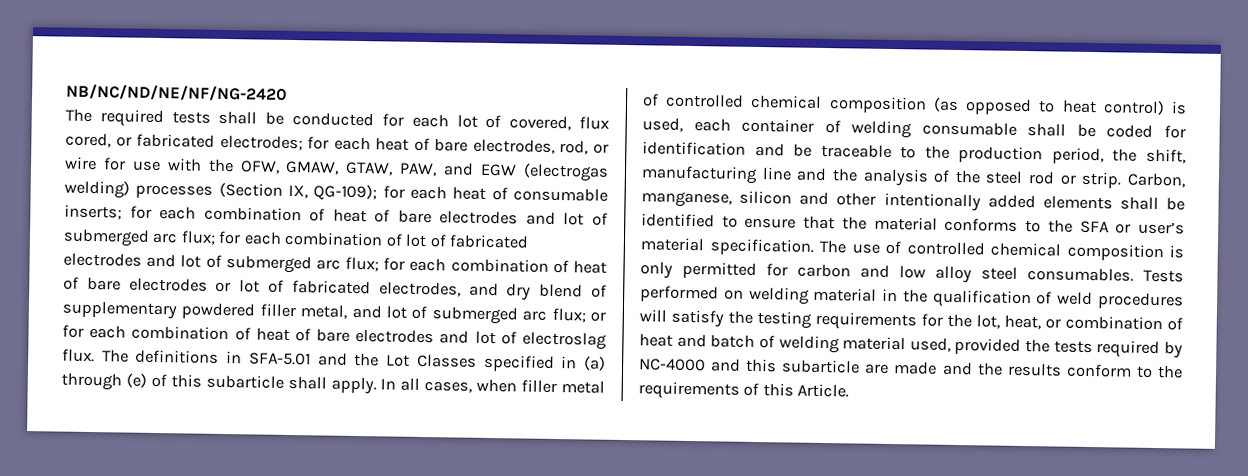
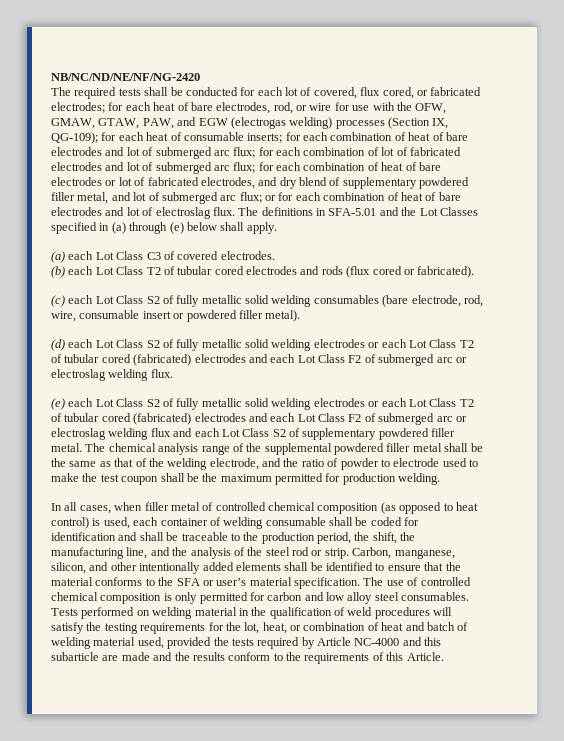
- The definitions in SFA-5.01 and the Lot Classes specified in (a) through (e) of this subarticle shall apply. In all cases, when filler metal of controlled chemical composition (as opposed to heat control) is used, each container of welding consumable shall be coded for identification and be traceable to the production period, the shift, manufacturing line and the analysis of the steel rod or strip.
+ The definitions in SFA-5.01 and the Lot Classes specified in (a) through (e) below shall apply.
+ (a) each Lot Class C3 of covered electrodes.
+ (b) each Lot Class T2 of tubular cored electrodes and rods (flux cored or fabricated).
+ (c) each Lot Class S2 of fully metallic solid welding consumables (bare electrode, rod, wire, consumable insert or powdered filler metal).
+ (d) each Lot Class S2 of fully metallic solid welding electrodes or each Lot Class T2 of tubular cored (fabricated) electrodes and each Lot Class F2 of submerged arc or electroslag welding flux.
+ (e) each Lot Class S2 of fully metallic solid welding electrodes or each Lot Class T2 of tubular cored (fabricated) electrodes and each Lot Class F2 of submerged arc or electroslag welding flux and each Lot Class S2 of supplementary powdered filler metal. The chemical analysis range of the supplemental powdered filler metal shall be the same as that of the welding electrode, and the ratio of powder to electrode used to make the test coupon shall be the maximum permitted for production welding.
+ In all cases, when filler metal of controlled chemical composition (as opposed to heat control) is used, each container of welding consumable shall be coded for identification and shall be traceable to the production period, the shift, the manufacturing line, and the analysis of the steel rod or strip.
- Carbon, manganese, silicon and other intentionally added elements shall be identified to ensure that the material conforms to the SFA or user’s material specification.
+ Carbon, manganese, silicon, and other intentionally added elements shall be identified to ensure that the material conforms to the SFA or user’s material specification.
- Tests performed on welding material in the qualification of weld procedures will satisfy the testing requirements for the lot, heat, or combination of heat and batch of welding material used, provided the tests required by NC-4000 and this subarticle are made and the results conform to the requirements of this Article.
+ Tests performed on welding material in the qualification of weld procedures will satisfy the testing requirements for the lot, heat, or combination of heat and batch of welding material used, provided the tests required by Article NC-4000 and this subarticle are made and the results conform to the requirements of this Article.

